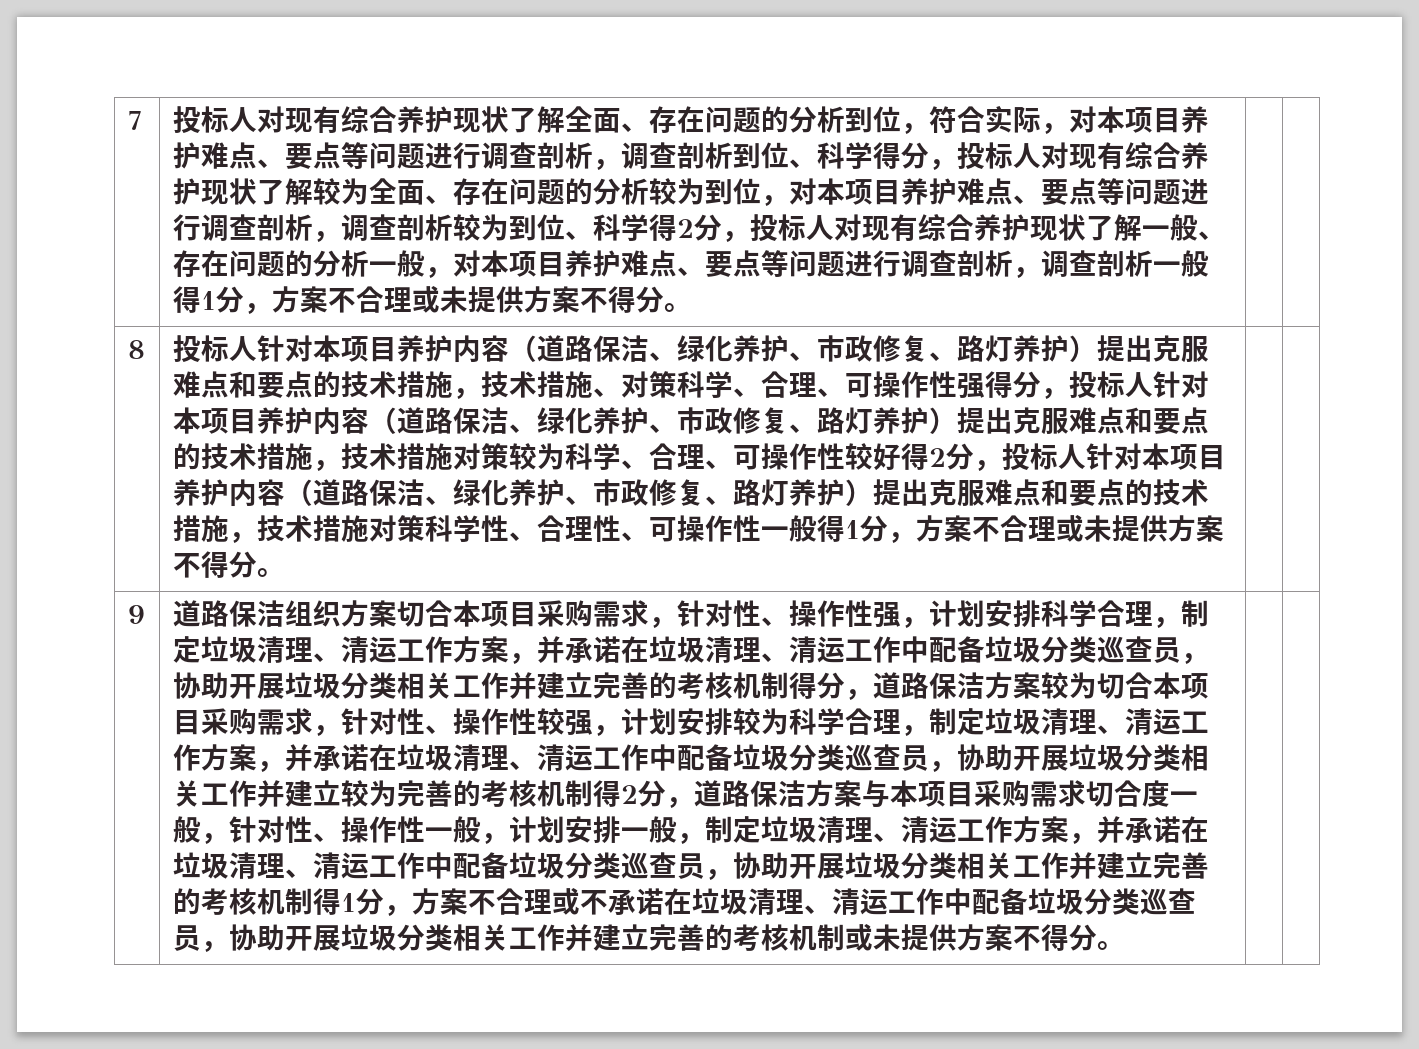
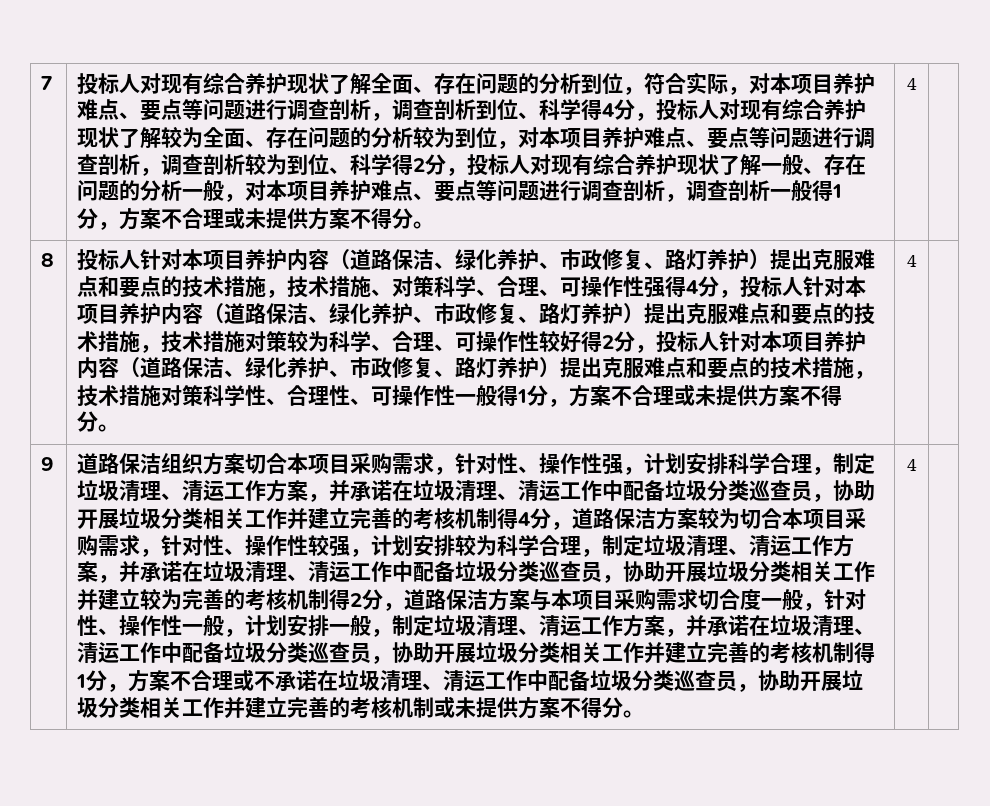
- 投标人对现有综合养护现状了解全面、存在问题的分析到位，符合实际，对本项目养护难点、要点等问题进行调查剖析，调查剖析到位、科学得分，投标人对现有综合养护现状了解较为全面、存在问题的分析较为到位，对本项目养护难点、要点等问题进行调查剖析，调查剖析较为到位、科学得2分，投标人对现有综合养护现状了解一般、存在问题的分析一般，对本项目养护难点、要点等问题进行调查剖析，调查剖析一般得1分，方案不合理或未提供方案不得分。
+ 投标人对现有综合养护现状了解全面、存在问题的分析到位，符合实际，对本项目养护难点、要点等问题进行调查剖析，调查剖析到位、科学得4分，投标人对现有综合养护现状了解较为全面、存在问题的分析较为到位，对本项目养护难点、要点等问题进行调查剖析，调查剖析较为到位、科学得2分，投标人对现有综合养护现状了解一般、存在问题的分析一般，对本项目养护难点、要点等问题进行调查剖析，调查剖析一般得1分，方案不合理或未提供方案不得分。 | 4
- 投标人针对本项目养护内容（道路保洁、绿化养护、市政修复、路灯养护）提出克服难点和要点的技术措施，技术措施、对策科学、合理、可操作性强得分，投标人针对本项目养护内容（道路保洁、绿化养护、市政修复、路灯养护）提出克服难点和要点的技术措施，技术措施对策较为科学、合理、可操作性较好得2分，投标人针对本项目养护内容（道路保洁、绿化养护、市政修复、路灯养护）提出克服难点和要点的技术措施，技术措施对策科学性、合理性、可操作性一般得1分，方案不合理或未提供方案不得分。
+ 投标人针对本项目养护内容（道路保洁、绿化养护、市政修复、路灯养护）提出克服难点和要点的技术措施，技术措施、对策科学、合理、可操作性强得4分，投标人针对本项目养护内容（道路保洁、绿化养护、市政修复、路灯养护）提出克服难点和要点的技术措施，技术措施对策较为科学、合理、可操作性较好得2分，投标人针对本项目养护内容（道路保洁、绿化养护、市政修复、路灯养护）提出克服难点和要点的技术措施，技术措施对策科学性、合理性、可操作性一般得1分，方案不合理或未提供方案不得分。 | 4
- 道路保洁组织方案切合本项目采购需求，针对性、操作性强，计划安排科学合理，制定垃圾清理、清运工作方案，并承诺在垃圾清理、清运工作中配备垃圾分类巡查员，协助开展垃圾分类相关工作并建立完善的考核机制得分，道路保洁方案较为切合本项目采购需求，针对性、操作性较强，计划安排较为科学合理，制定垃圾清理、清运工作方案，并承诺在垃圾清理、清运工作中配备垃圾分类巡查员，协助开展垃圾分类相关工作并建立较为完善的考核机制得2分，道路保洁方案与本项目采购需求切合度一般，针对性、操作性一般，计划安排一般，制定垃圾清理、清运工作方案，并承诺在垃圾清理、清运工作中配备垃圾分类巡查员，协助开展垃圾分类相关工作并建立完善的考核机制得1分，方案不合理或不承诺在垃圾清理、清运工作中配备垃圾分类巡查员，协助开展垃圾分类相关工作并建立完善的考核机制或未提供方案不得分。
+ 道路保洁组织方案切合本项目采购需求，针对性、操作性强，计划安排科学合理，制定垃圾清理、清运工作方案，并承诺在垃圾清理、清运工作中配备垃圾分类巡查员，协助开展垃圾分类相关工作并建立完善的考核机制得4分，道路保洁方案较为切合本项目采购需求，针对性、操作性较强，计划安排较为科学合理，制定垃圾清理、清运工作方案，并承诺在垃圾清理、清运工作中配备垃圾分类巡查员，协助开展垃圾分类相关工作并建立较为完善的考核机制得2分，道路保洁方案与本项目采购需求切合度一般，针对性、操作性一般，计划安排一般，制定垃圾清理、清运工作方案，并承诺在垃圾清理、清运工作中配备垃圾分类巡查员，协助开展垃圾分类相关工作并建立完善的考核机制得1分，方案不合理或不承诺在垃圾清理、清运工作中配备垃圾分类巡查员，协助开展垃圾分类相关工作并建立完善的考核机制或未提供方案不得分。 | 4

